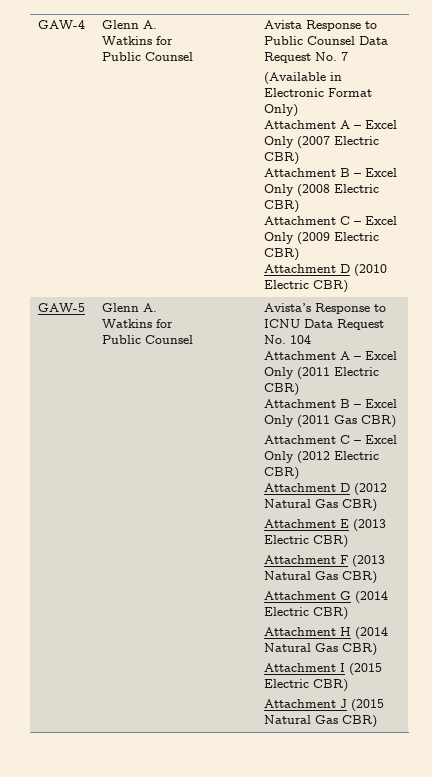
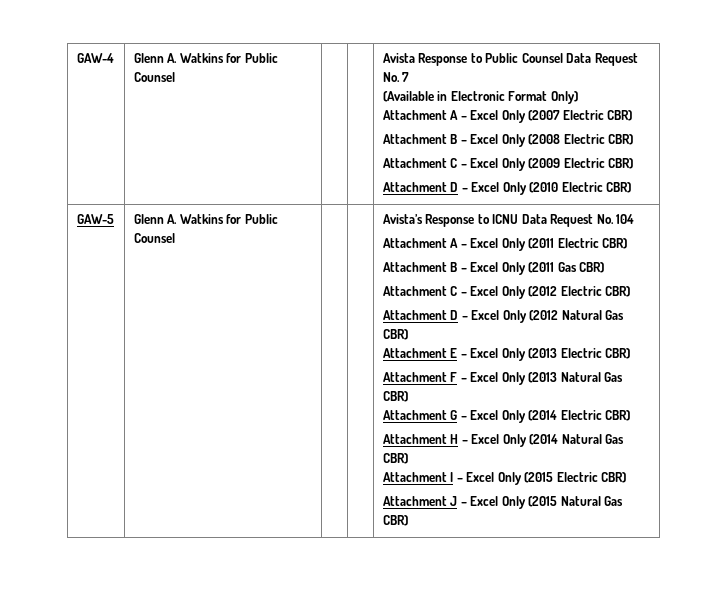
- Attachment D (2010 Electric CBR)
+ Attachment D – Excel Only (2010 Electric CBR)
- Attachment D (2012 Natural Gas CBR)
+ Attachment D – Excel Only (2012 Natural Gas CBR)
- Attachment E (2013 Electric CBR)
+ Attachment E – Excel Only (2013 Electric CBR)
- Attachment F (2013 Natural Gas CBR)
+ Attachment F – Excel Only (2013 Natural Gas CBR)
- Attachment G (2014 Electric CBR)
+ Attachment G – Excel Only (2014 Electric CBR)
- Attachment H (2014 Natural Gas CBR)
+ Attachment H – Excel Only (2014 Natural Gas CBR)
- Attachment I (2015 Electric CBR)
+ Attachment I – Excel Only (2015 Electric CBR)
- Attachment J (2015 Natural Gas CBR)
+ Attachment J – Excel Only (2015 Natural Gas CBR)

